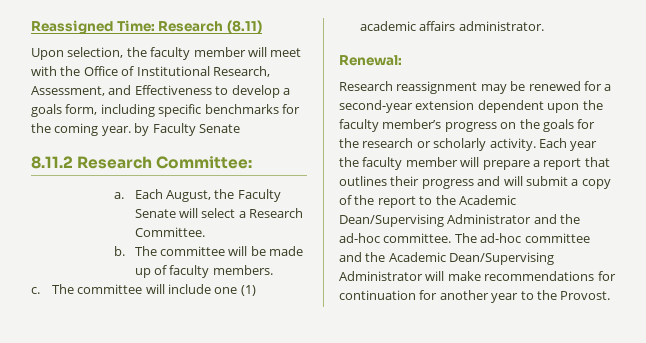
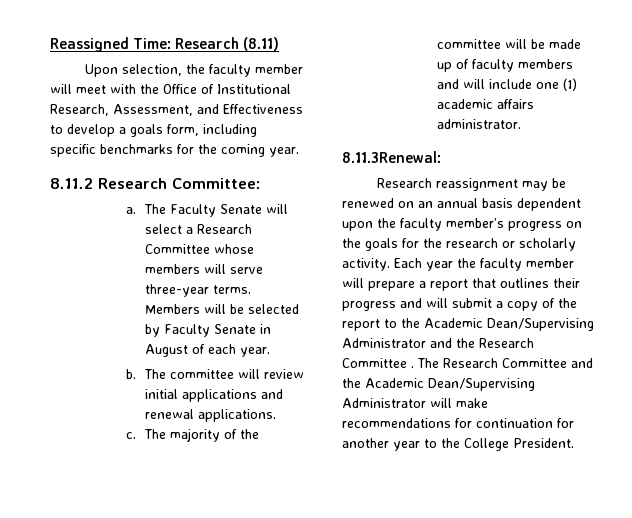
- Upon selection, the faculty member will meet with the Office of Institutional Research, Assessment, and Effectiveness to develop a goals form, including specific benchmarks for the coming year. by Faculty Senate
+ Upon selection, the faculty member will meet with the Office of Institutional Research, Assessment, and Effectiveness to develop a goals form, including specific benchmarks for the coming year.
- Each August, the Faculty Senate will select a Research Committee.
- b. The committee will be made up of faculty members.
- c. The committee will include one (1) academic affairs administrator.
+ The Faculty Senate will select a Research Committee whose members will serve three-year terms. Members will be selected by Faculty Senate in August of each year.
+ b. The committee will review initial applications and renewal applications.
+ c. The majority of the committee will be made up of faculty members and will include one (1) academic affairs administrator.
- Renewal:
+ 8.11.3Renewal:
- Research reassignment may be renewed for a second-year extension dependent upon the faculty member’s progress on the goals for the research or scholarly activity.
+ Research reassignment may be renewed on an annual basis dependent upon the faculty member’s progress on the goals for the research or scholarly activity.
- Each year the faculty member will prepare a report that outlines their progress and will submit a copy of the report to the Academic Dean/Supervising Administrator and the ad-hoc committee. The ad-hoc committee and the Academic Dean/Supervising Administrator will make recommendations for continuation for another year to the Provost.
+ Each year the faculty member will prepare a report that outlines their progress and will submit a copy of the report to the Academic Dean/Supervising Administrator and the Research Committee . The Research Committee and the Academic Dean/Supervising Administrator will make recommendations for continuation for another year to the College President.

